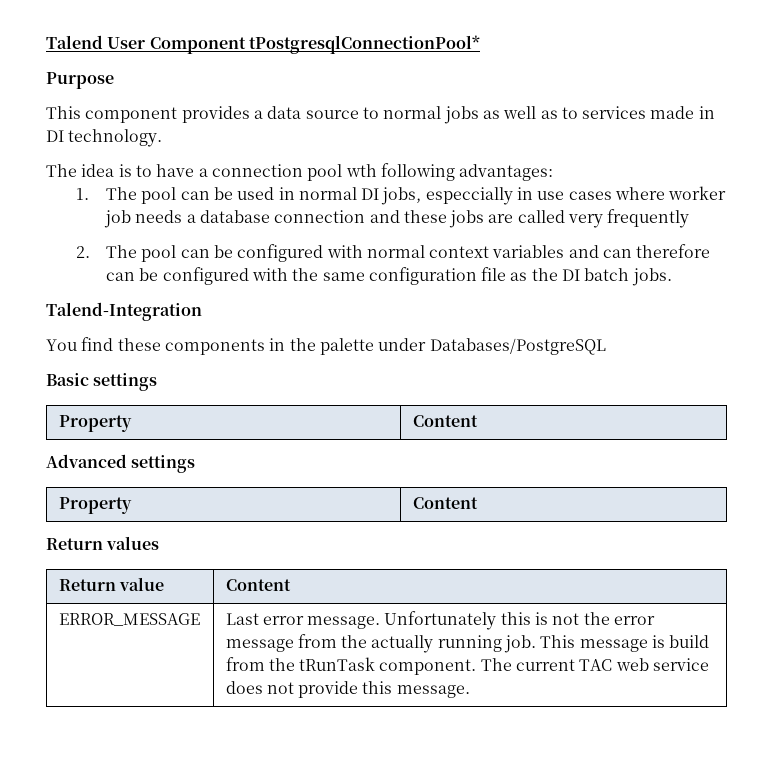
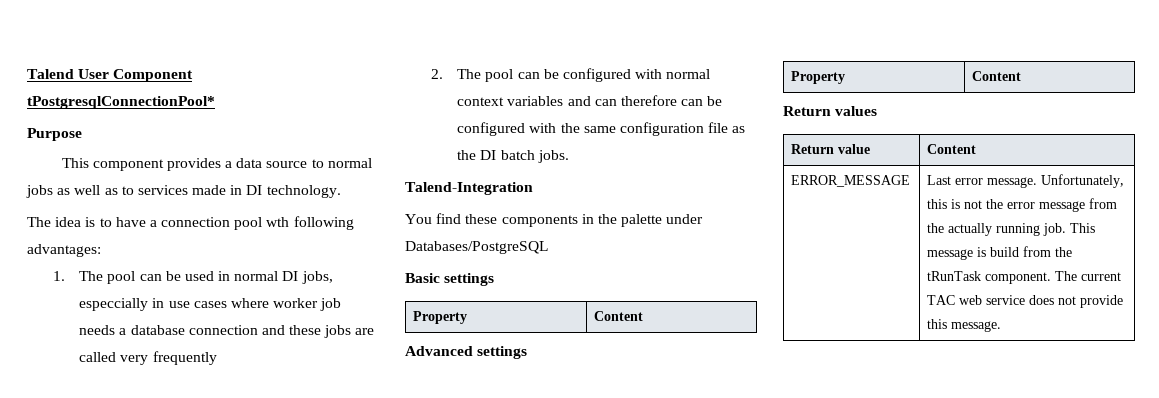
- ERROR_MESSAGE | Last error message. Unfortunately this is not the error message from the actually running job. This message is build from the tRunTask component. The current TAC web service does not provide this message.
+ ERROR_MESSAGE | Last error message. Unfortunately, this is not the error message from the actually running job. This message is build from the tRunTask component. The current TAC web service does not provide this message.

